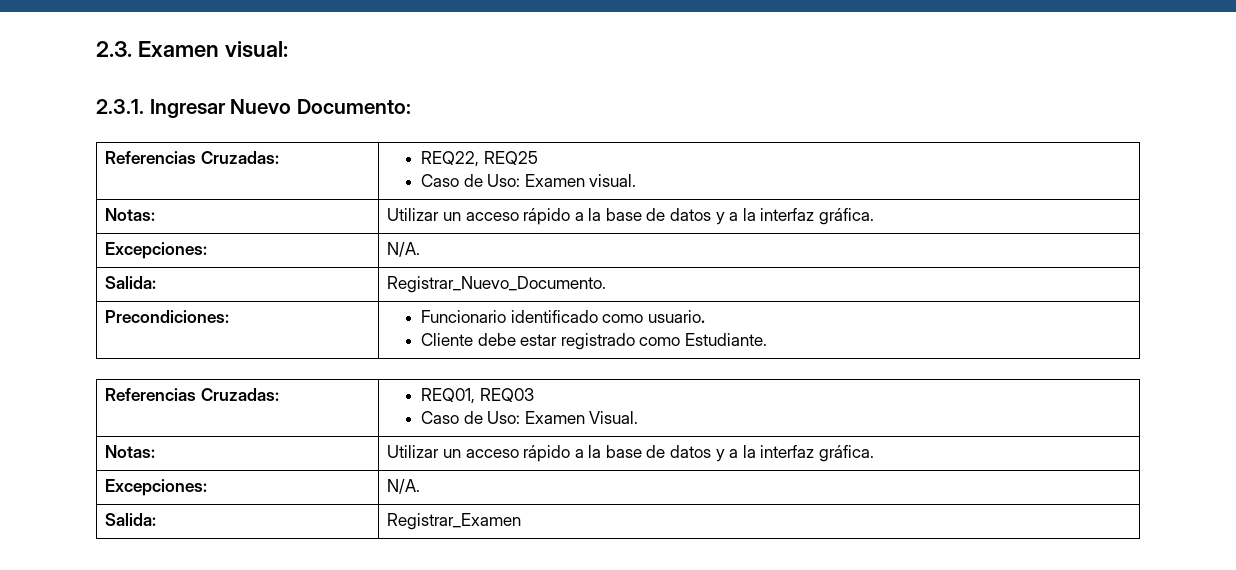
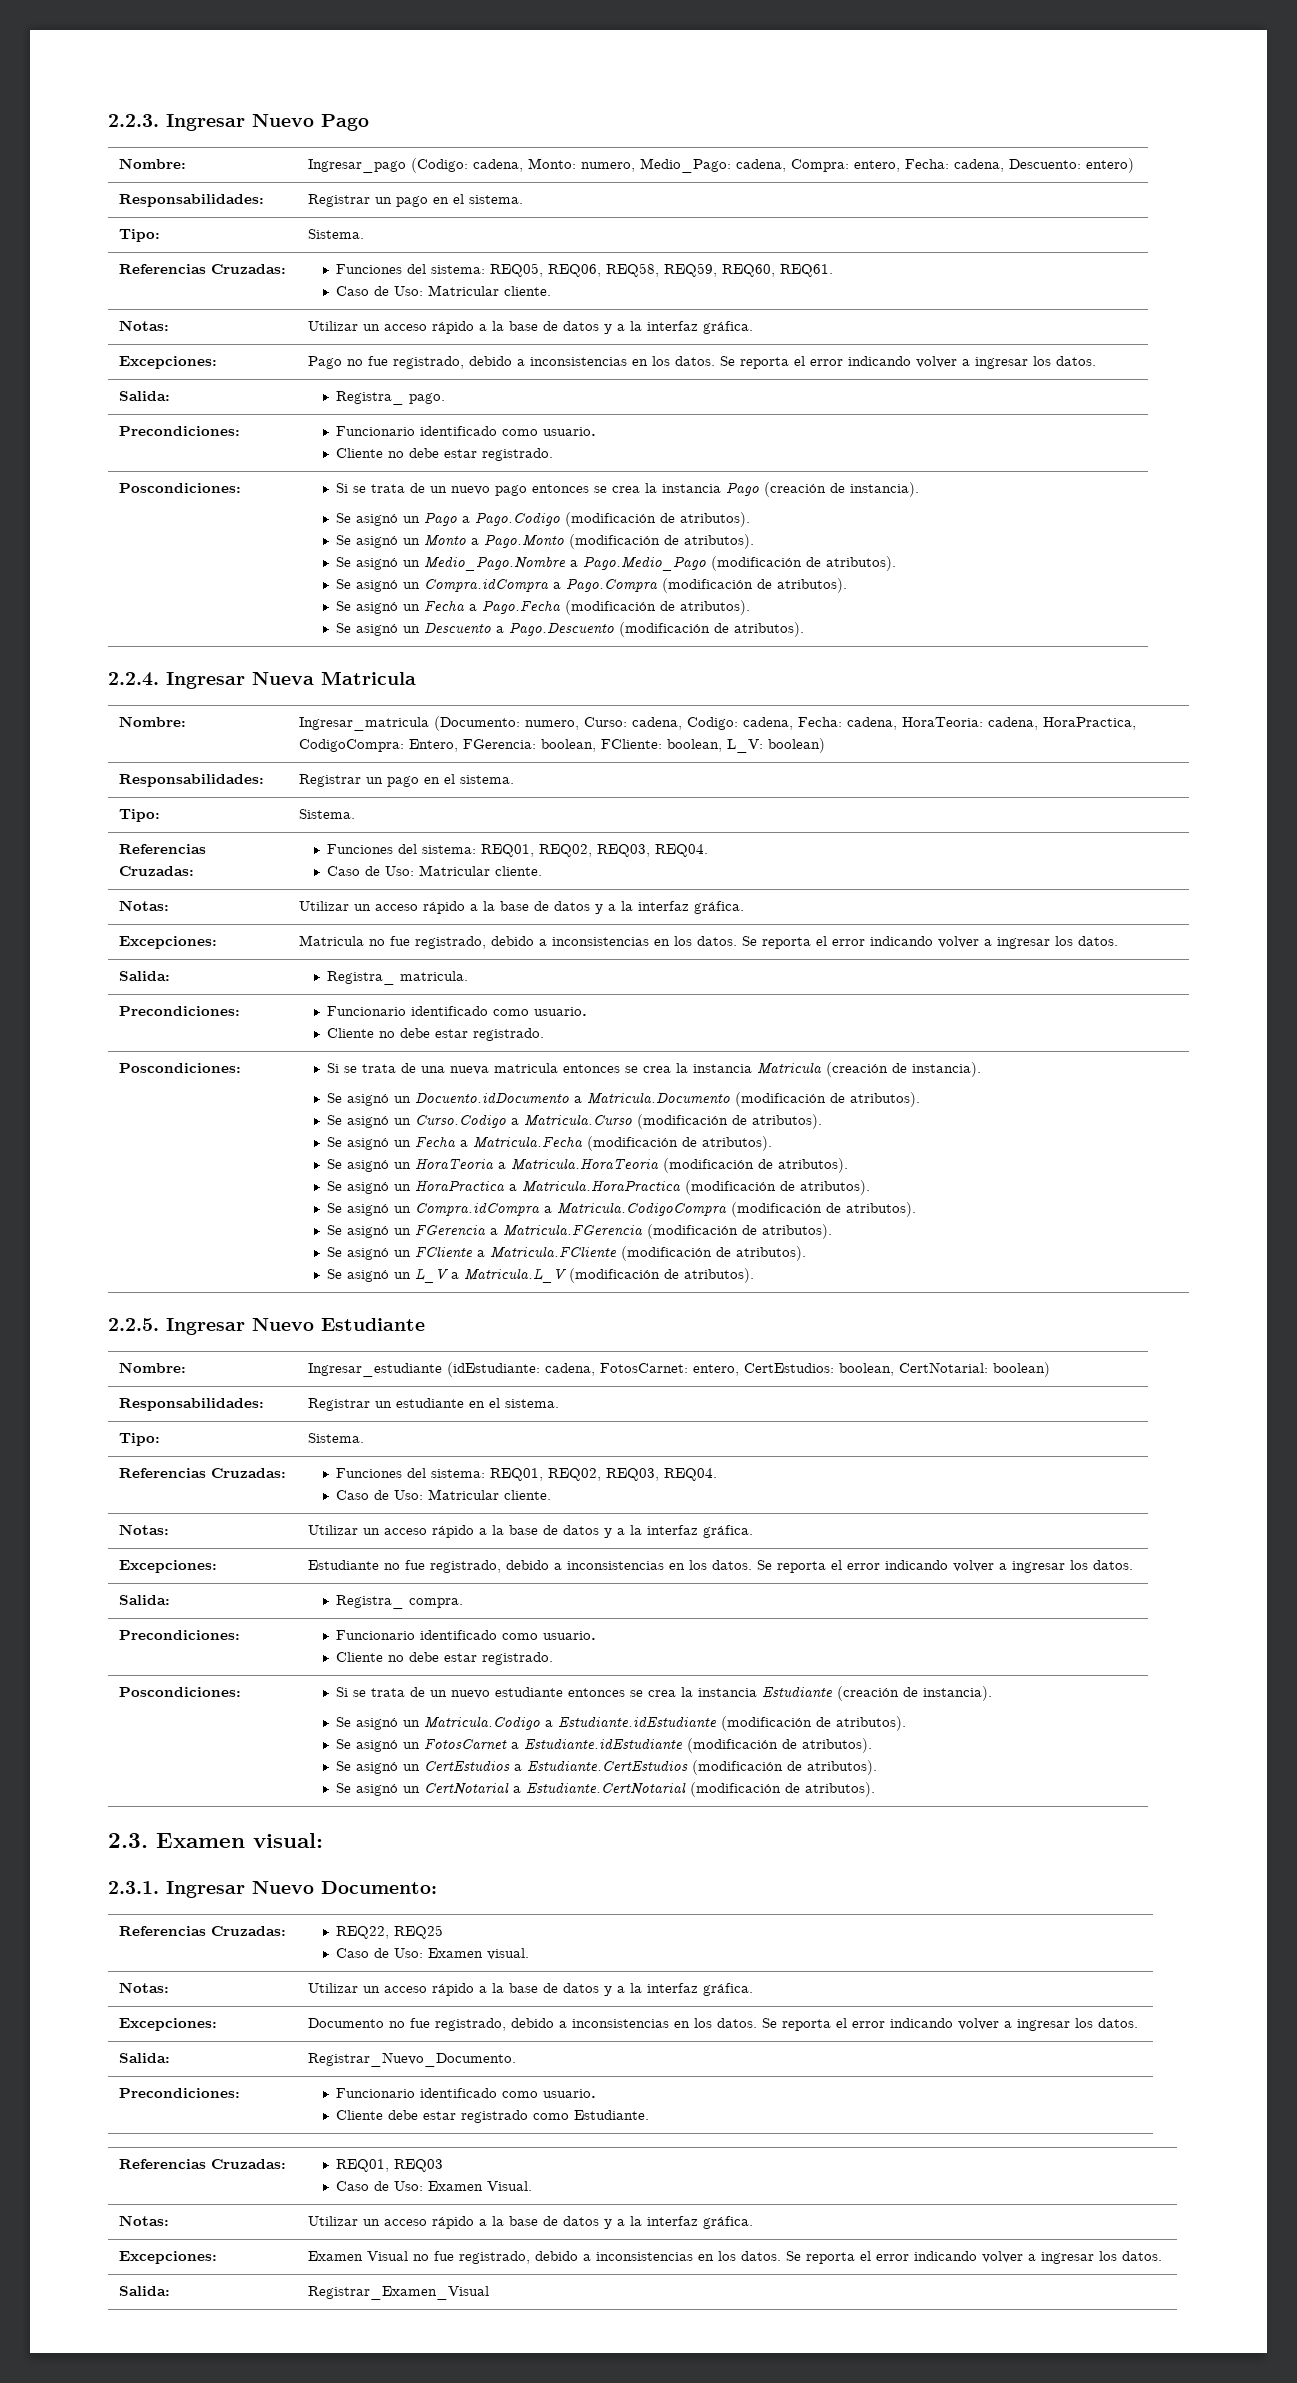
+ 2.2.3. Ingresar Nuevo Pago
+ Nombre: | Ingresar_pago (Codigo: cadena, Monto: numero, Medio_Pago: cadena, Compra: entero, Fecha: cadena, Descuento: entero)
+ Responsabilidades: | Registrar un pago en el sistema.
+ Tipo: | Sistema.
+ Referencias Cruzadas: | Funciones del sistema: REQ05, REQ06, REQ58, REQ59, REQ60, REQ61.
+ Caso de Uso: Matricular cliente.
+ Notas: | Utilizar un acceso rápido a la base de datos y a la interfaz gráfica.
+ Excepciones: | Pago no fue registrado, debido a inconsistencias en los datos. Se reporta el error indicando volver a ingresar los datos.
+ Salida: | Registra_ pago.
+ Precondiciones: | Funcionario identificado como usuario.
+ Cliente no debe estar registrado.
+ Poscondiciones: | Si se trata de un nuevo pago entonces se crea la instancia Pago (creación de instancia).
+ Se asignó un Pago a Pago.Codigo (modificación de atributos).
+ Se asignó un Monto a Pago.Monto (modificación de atributos).
+ Se asignó un Medio_Pago.Nombre a Pago.Medio_Pago (modificación de atributos).
+ Se asignó un Compra.idCompra a Pago.Compra (modificación de atributos).
+ Se asignó un Fecha a Pago.Fecha (modificación de atributos).
+ Se asignó un Descuento a Pago.Descuento (modificación de atributos).
+ 2.2.4. Ingresar Nueva Matricula
+ Nombre: | Ingresar_matricula (Documento: numero, Curso: cadena, Codigo: cadena, Fecha: cadena, HoraTeoria: cadena, HoraPractica, CodigoCompra: Entero, FGerencia: boolean, FCliente: boolean, L_V: boolean)
+ Responsabilidades: | Registrar un pago en el sistema.
+ Tipo: | Sistema.
+ Referencias Cruzadas: | Funciones del sistema: REQ01, REQ02, REQ03, REQ04.
+ Caso de Uso: Matricular cliente.
+ Notas: | Utilizar un acceso rápido a la base de datos y a la interfaz gráfica.
+ Excepciones: | Matricula no fue registrado, debido a inconsistencias en los datos. Se reporta el error indicando volver a ingresar los datos.
+ Salida: | Registra_ matricula.
+ Precondiciones: | Funcionario identificado como usuario.
+ Cliente no debe estar registrado.
+ Poscondiciones: | Si se trata de una nueva matricula entonces se crea la instancia Matricula (creación de instancia).
+ Se asignó un Docuento.idDocumento a Matricula.Documento (modificación de atributos).
+ Se asignó un Curso.Codigo a Matricula.Curso (modificación de atributos).
+ Se asignó un Fecha a Matricula.Fecha (modificación de atributos).
+ Se asignó un HoraTeoria a Matricula.HoraTeoria (modificación de atributos).
+ Se asignó un HoraPractica a Matricula.HoraPractica (modificación de atributos).
+ Se asignó un Compra.idCompra a Matricula.CodigoCompra (modificación de atributos).
+ Se asignó un FGerencia a Matricula.FGerencia (modificación de atributos).
+ Se asignó un FCliente a Matricula.FCliente (modificación de atributos).
+ Se asignó un L_V a Matricula.L_V (modificación de atributos).
+ 2.2.5. Ingresar Nuevo Estudiante
+ Nombre: | Ingresar_estudiante (idEstudiante: cadena, FotosCarnet: entero, CertEstudios: boolean, CertNotarial: boolean)
+ Responsabilidades: | Registrar un estudiante en el sistema.
+ Tipo: | Sistema.
+ Referencias Cruzadas: | Funciones del sistema: REQ01, REQ02, REQ03, REQ04.
+ Caso de Uso: Matricular cliente.
+ Notas: | Utilizar un acceso rápido a la base de datos y a la interfaz gráfica.
+ Excepciones: | Estudiante no fue registrado, debido a inconsistencias en los datos. Se reporta el error indicando volver a ingresar los datos.
+ Salida: | Registra_ compra.
+ Precondiciones: | Funcionario identificado como usuario.
+ Cliente no debe estar registrado.
+ Poscondiciones: | Si se trata de un nuevo estudiante entonces se crea la instancia Estudiante (creación de instancia).
+ Se asignó un Matricula.Codigo a Estudiante.idEstudiante (modificación de atributos).
+ Se asignó un FotosCarnet a Estudiante.idEstudiante (modificación de atributos).
+ Se asignó un CertEstudios a Estudiante.CertEstudios (modificación de atributos).
+ Se asignó un CertNotarial a Estudiante.CertNotarial (modificación de atributos).
  Referencias Cruzadas: | REQ22, REQ25
  Caso de Uso: Examen visual.
  Notas: | Utilizar un acceso rápido a la base de datos y a la interfaz gráfica.
- Excepciones: | N/A.
+ Excepciones: | Documento no fue registrado, debido a inconsistencias en los datos. Se reporta el error indicando volver a ingresar los datos.
  Referencias Cruzadas: | REQ01, REQ03
  Caso de Uso: Examen Visual.
  Notas: | Utilizar un acceso rápido a la base de datos y a la interfaz gráfica.
- Excepciones: | N/A.
- Salida: | Registrar_Examen
+ Excepciones: | Examen Visual no fue registrado, debido a inconsistencias en los datos. Se reporta el error indicando volver a ingresar los datos.
+ Salida: | Registrar_Examen_Visual

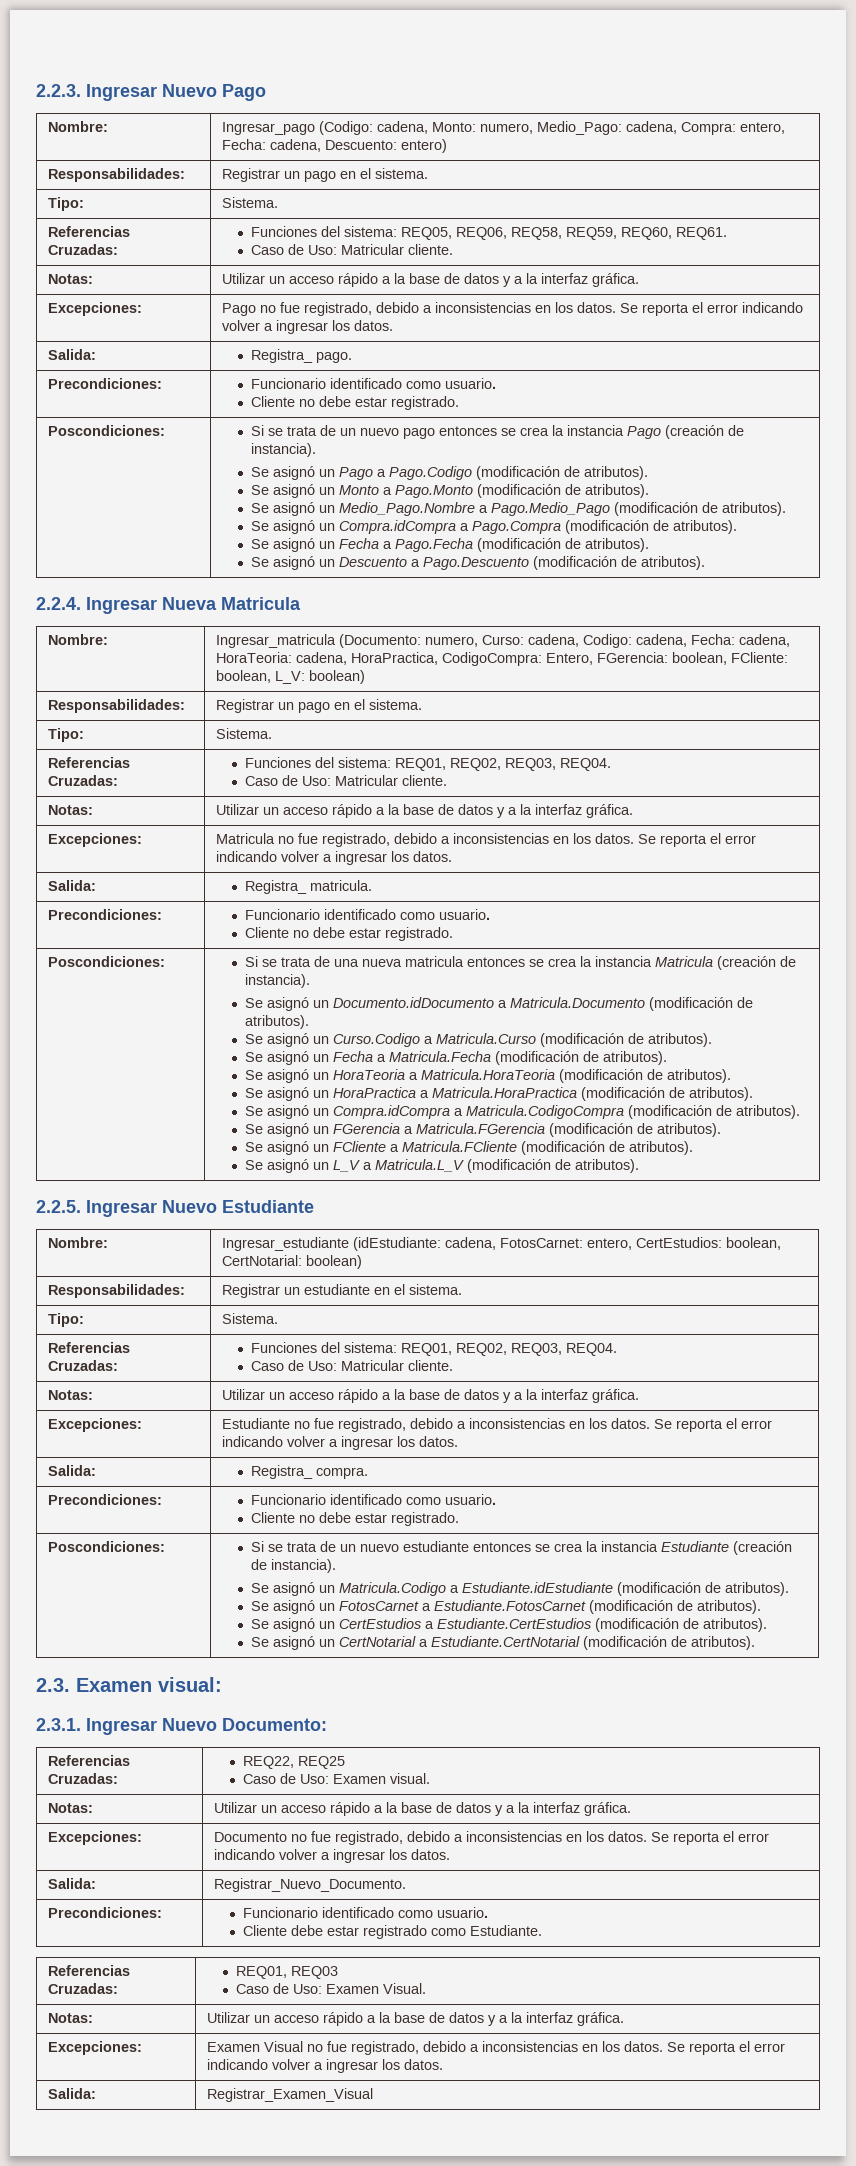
- Se asignó un Docuento.idDocumento a Matricula.Documento (modificación de atributos).
+ Se asignó un Documento.idDocumento a Matricula.Documento (modificación de atributos).
- Se asignó un FotosCarnet a Estudiante.idEstudiante (modificación de atributos).
+ Se asignó un FotosCarnet a Estudiante.FotosCarnet (modificación de atributos).

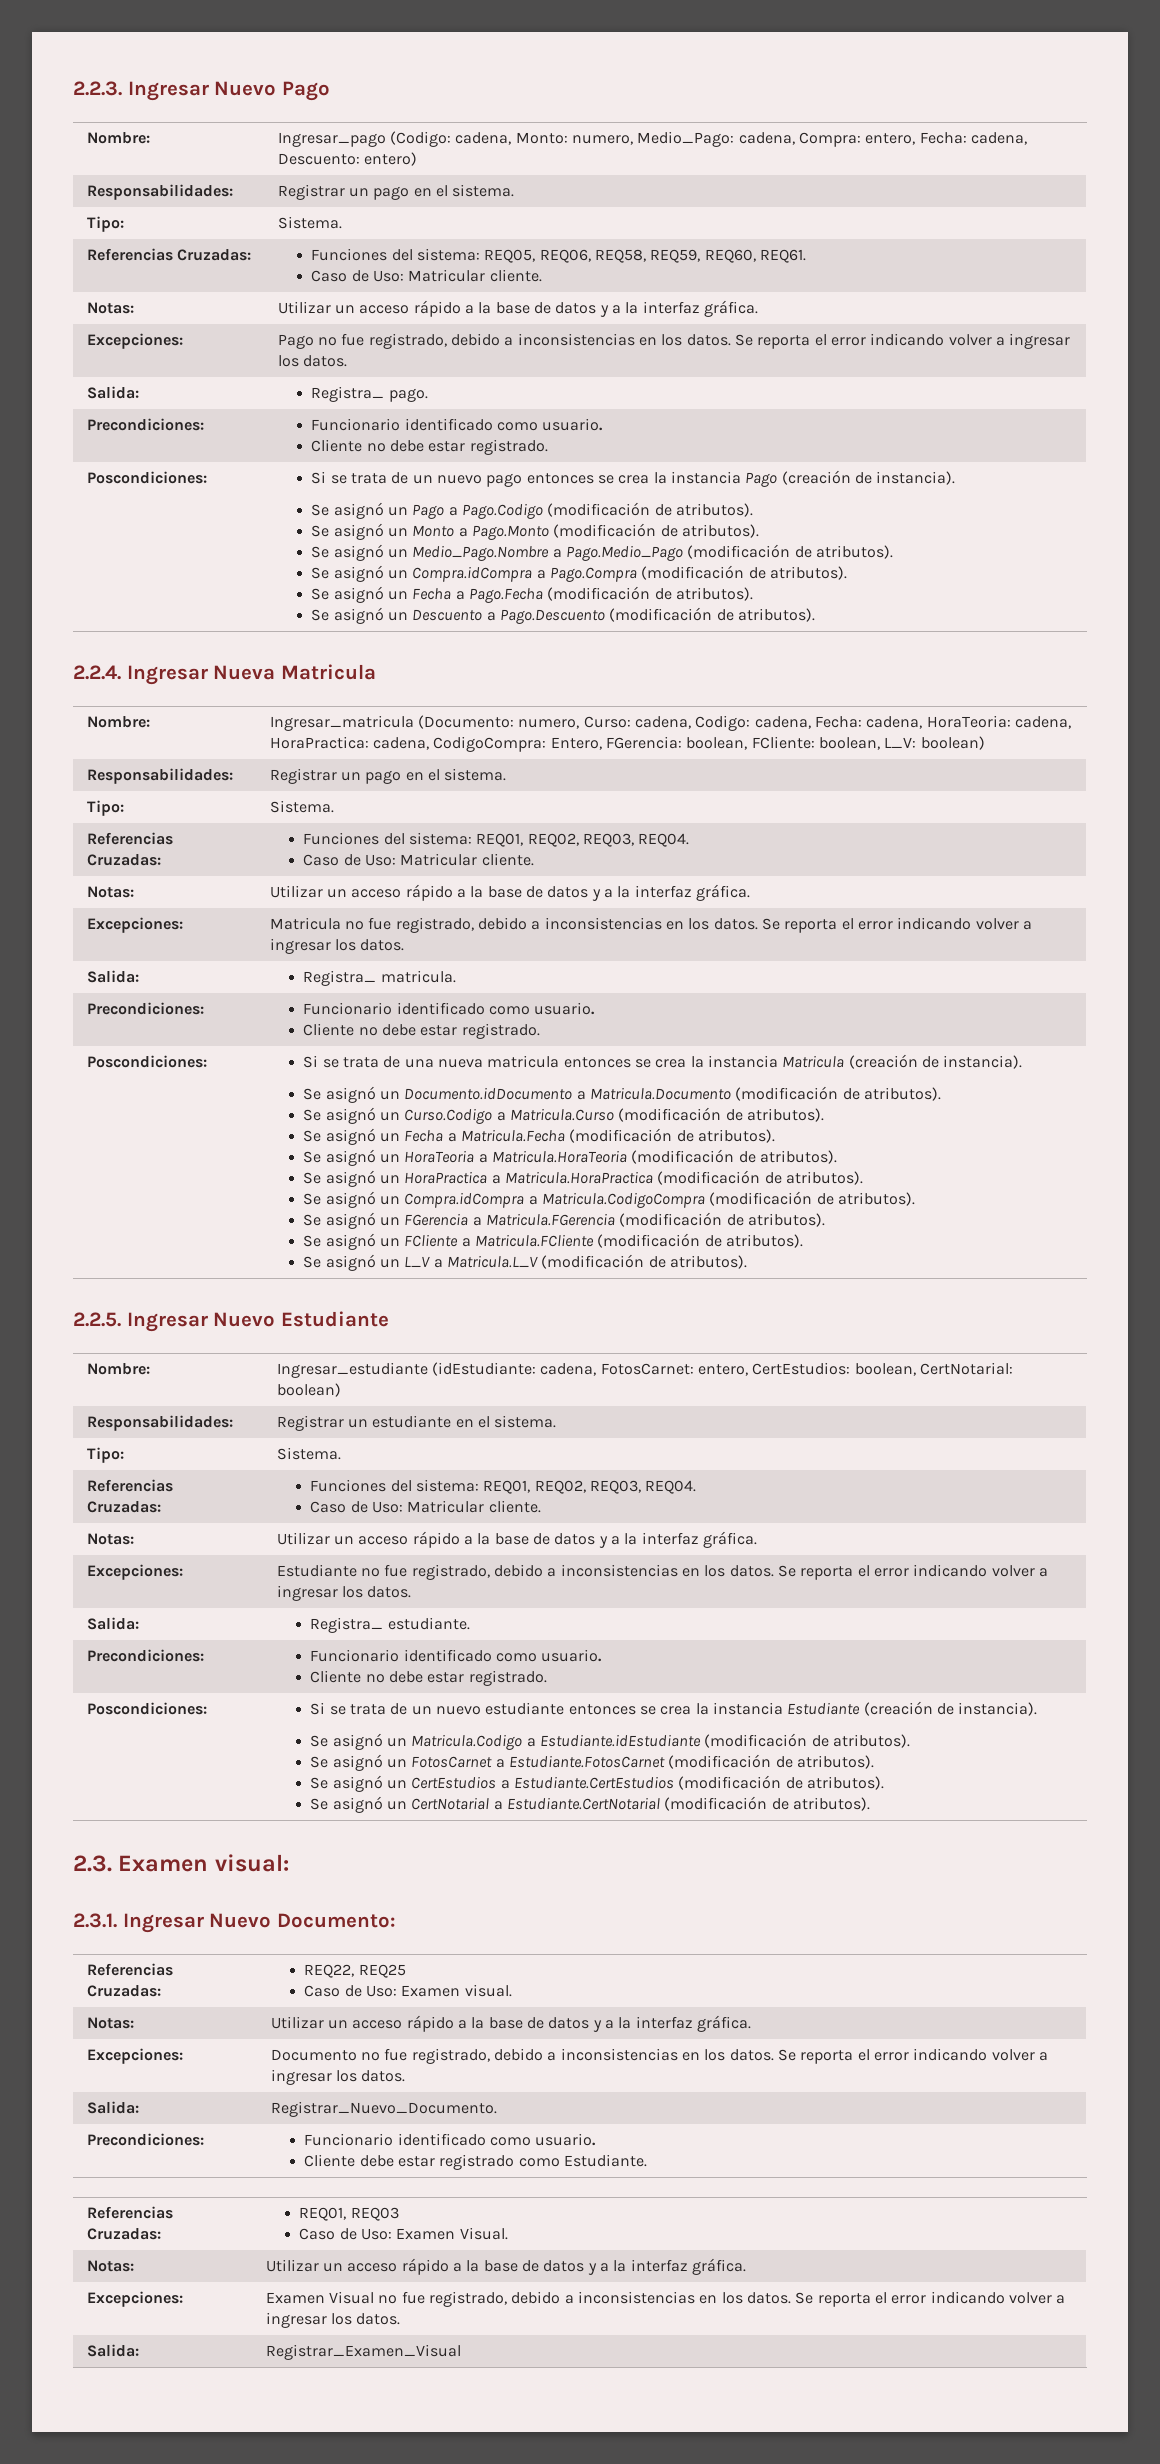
- Nombre: | Ingresar_matricula (Documento: numero, Curso: cadena, Codigo: cadena, Fecha: cadena, HoraTeoria: cadena, HoraPractica, CodigoCompra: Entero, FGerencia: boolean, FCliente: boolean, L_V: boolean)
+ Nombre: | Ingresar_matricula (Documento: numero, Curso: cadena, Codigo: cadena, Fecha: cadena, HoraTeoria: cadena, HoraPractica: cadena, CodigoCompra: Entero, FGerencia: boolean, FCliente: boolean, L_V: boolean)
- Salida: | Registra_ compra.
+ Salida: | Registra_ estudiante.

